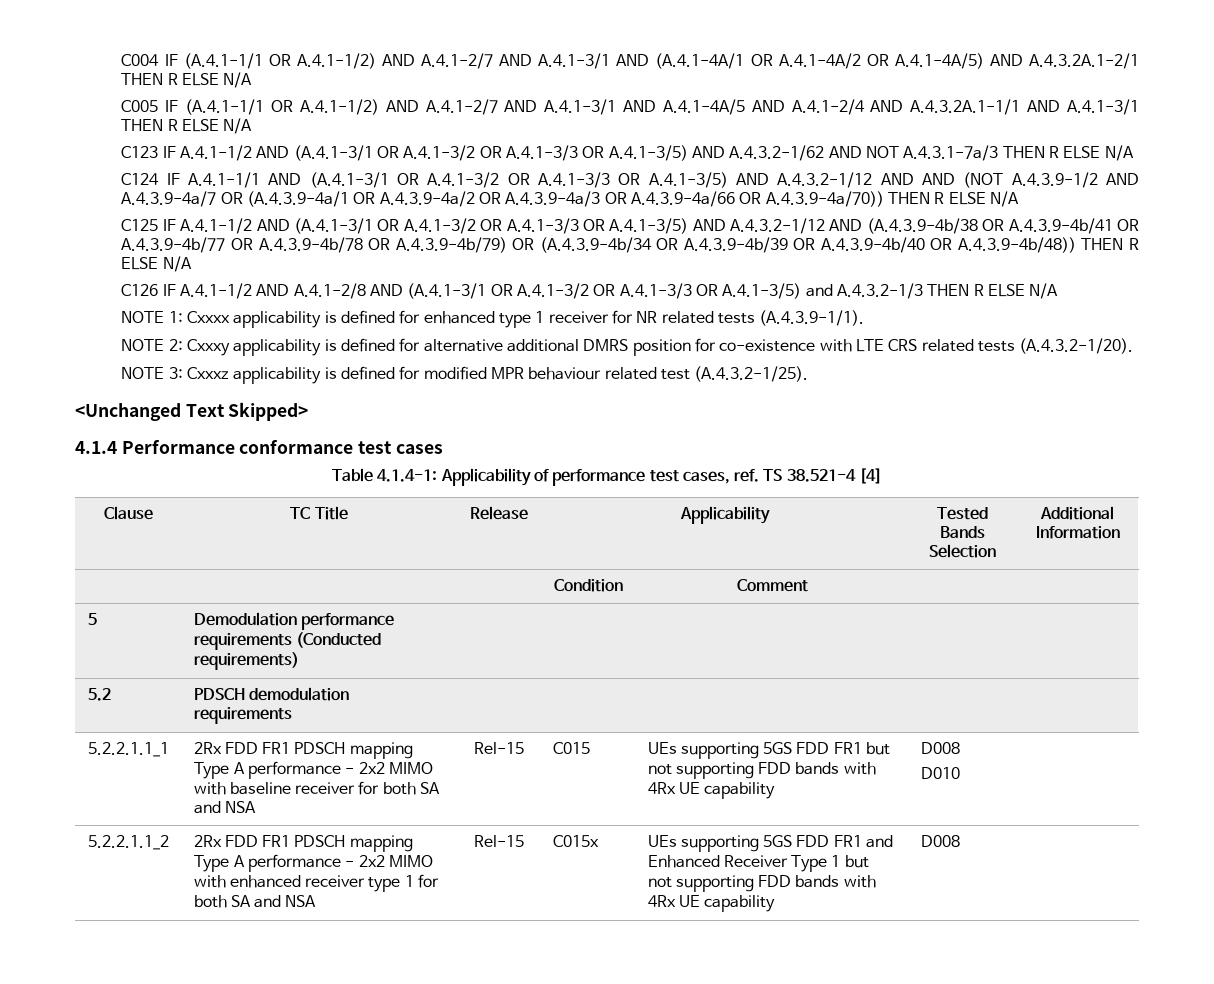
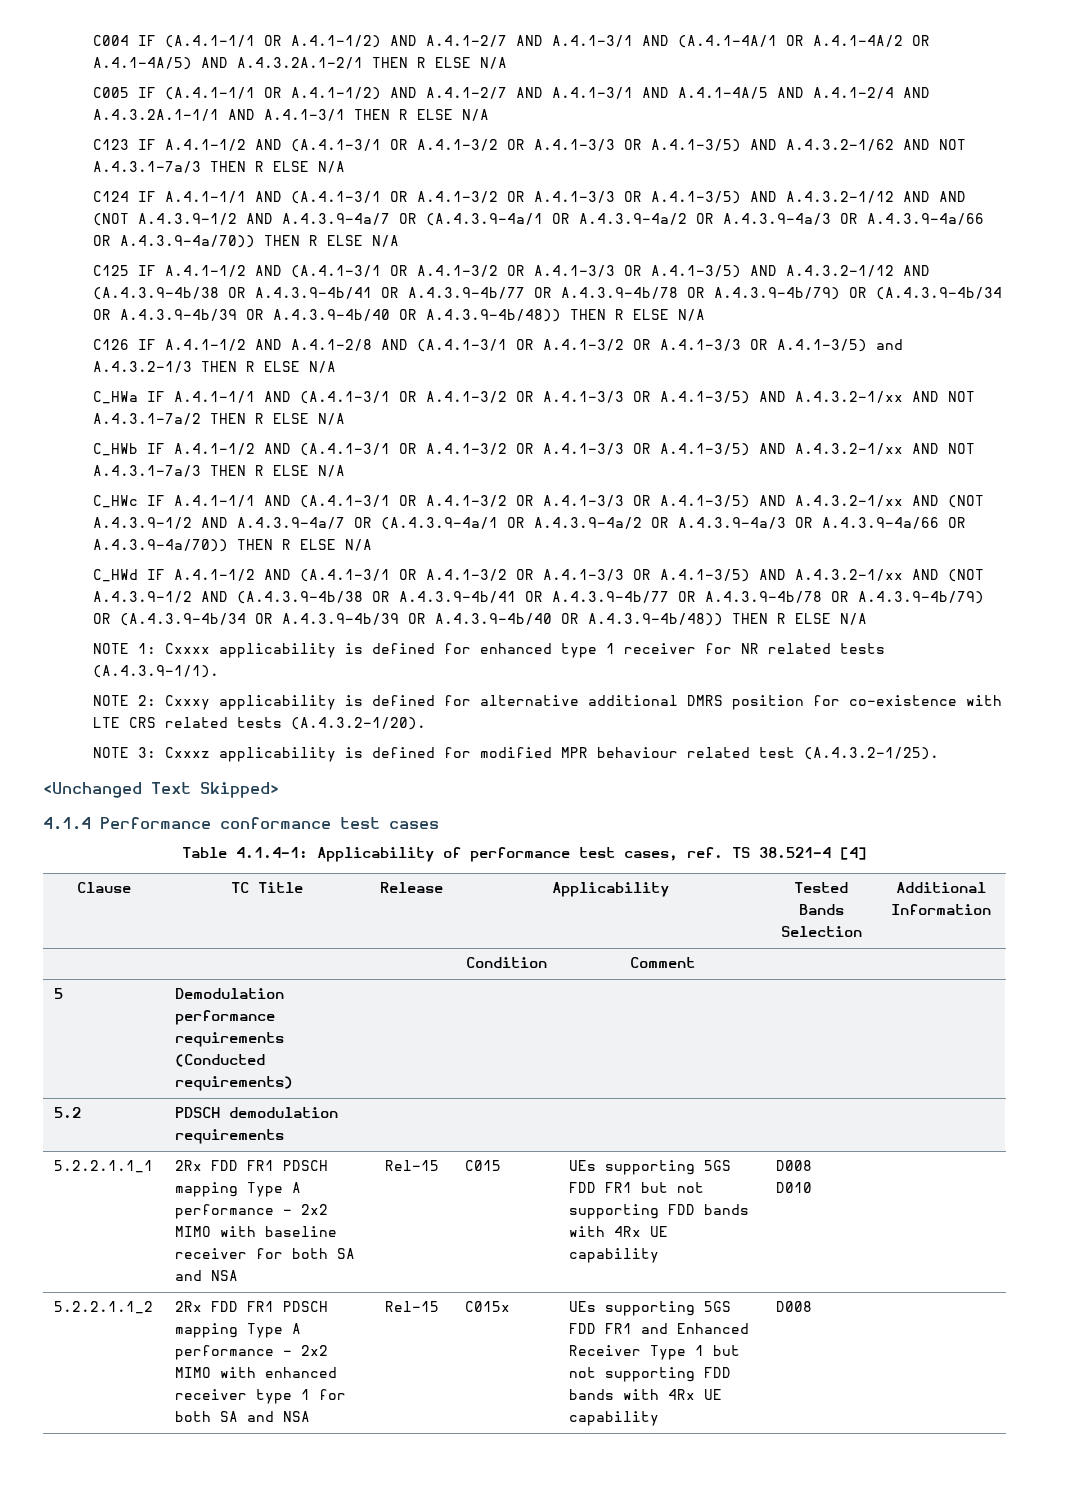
+ C_HWa IF A.4.1-1/1 AND (A.4.1-3/1 OR A.4.1-3/2 OR A.4.1-3/3 OR A.4.1-3/5) AND A.4.3.2-1/xx AND NOT A.4.3.1-7a/2 THEN R ELSE N/A
+ C_HWb IF A.4.1-1/2 AND (A.4.1-3/1 OR A.4.1-3/2 OR A.4.1-3/3 OR A.4.1-3/5) AND A.4.3.2-1/xx AND NOT A.4.3.1-7a/3 THEN R ELSE N/A
+ C_HWc IF A.4.1-1/1 AND (A.4.1-3/1 OR A.4.1-3/2 OR A.4.1-3/3 OR A.4.1-3/5) AND A.4.3.2-1/xx AND (NOT A.4.3.9-1/2 AND A.4.3.9-4a/7 OR (A.4.3.9-4a/1 OR A.4.3.9-4a/2 OR A.4.3.9-4a/3 OR A.4.3.9-4a/66 OR A.4.3.9-4a/70)) THEN R ELSE N/A
+ C_HWd IF A.4.1-1/2 AND (A.4.1-3/1 OR A.4.1-3/2 OR A.4.1-3/3 OR A.4.1-3/5) AND A.4.3.2-1/xx AND (NOT A.4.3.9-1/2 AND (A.4.3.9-4b/38 OR A.4.3.9-4b/41 OR A.4.3.9-4b/77 OR A.4.3.9-4b/78 OR A.4.3.9-4b/79) OR (A.4.3.9-4b/34 OR A.4.3.9-4b/39 OR A.4.3.9-4b/40 OR A.4.3.9-4b/48)) THEN R ELSE N/A

